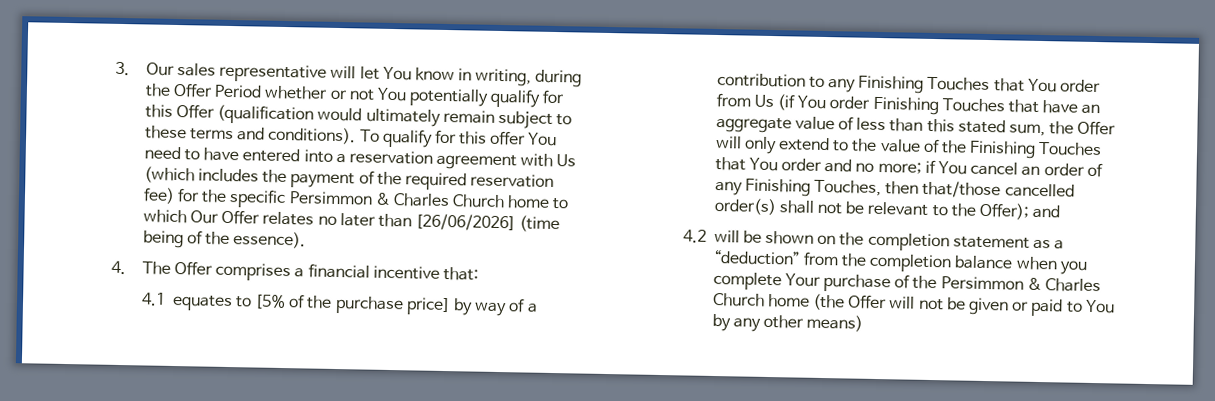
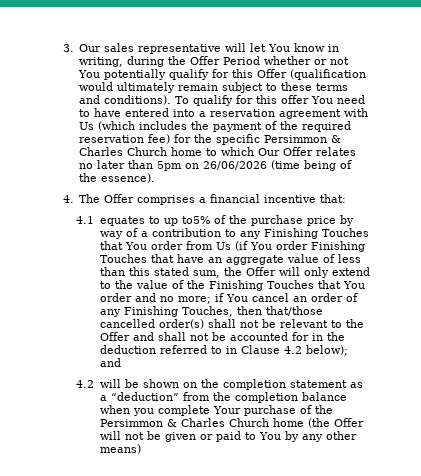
- To qualify for this offer You need to have entered into a reservation agreement with Us (which includes the payment of the required reservation fee) for the specific Persimmon & Charles Church home to which Our Offer relates no later than [26/06/2026] (time being of the essence).
+ To qualify for this offer You need to have entered into a reservation agreement with Us (which includes the payment of the required reservation fee) for the specific Persimmon & Charles Church home to which Our Offer relates no later than 5pm on 26/06/2026 (time being of the essence).
- 4.1 equates to [5% of the purchase price] by way of a contribution to any Finishing Touches that You order from Us (if You order Finishing Touches that have an aggregate value of less than this stated sum, the Offer will only extend to the value of the Finishing Touches that You order and no more;
+ 4.1 equates to up to5% of the purchase price by way of a contribution to any Finishing Touches that You order from Us (if You order Finishing Touches that have an aggregate value of less than this stated sum, the Offer will only extend to the value of the Finishing Touches that You order and no more;
- if You cancel an order of any Finishing Touches, then that/those cancelled order(s) shall not be relevant to the Offer);
+ if You cancel an order of any Finishing Touches, then that/those cancelled order(s) shall not be relevant to the Offer and shall not be accounted for in the deduction referred to in Clause 4.2 below);

